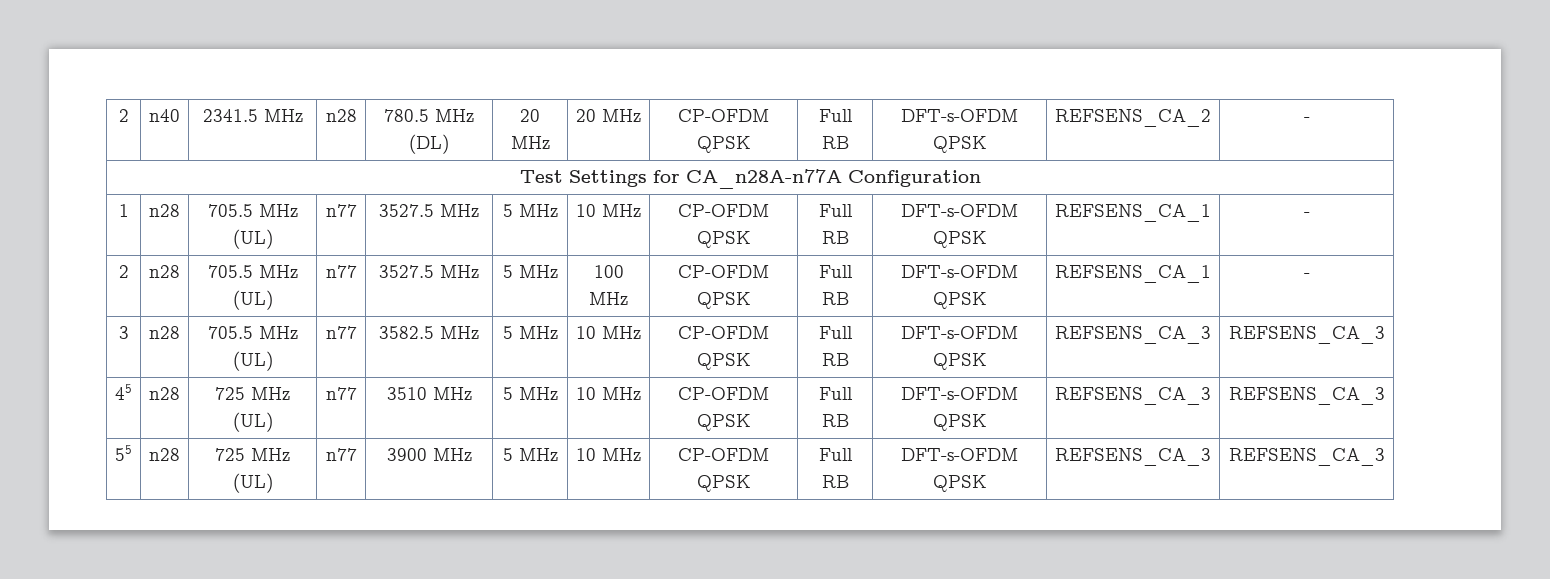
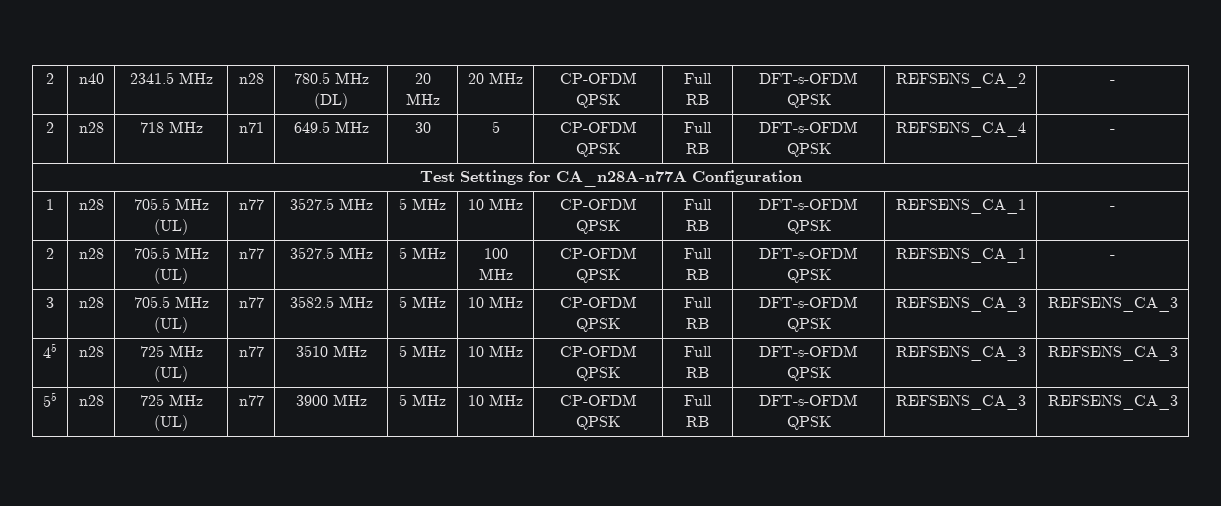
+ 2 | n28 | 718 MHz | n71 | 649.5 MHz | 30 | 5 | CP-OFDM QPSK | Full RB | DFT-s-OFDM QPSK | REFSENS_CA_4 | -

